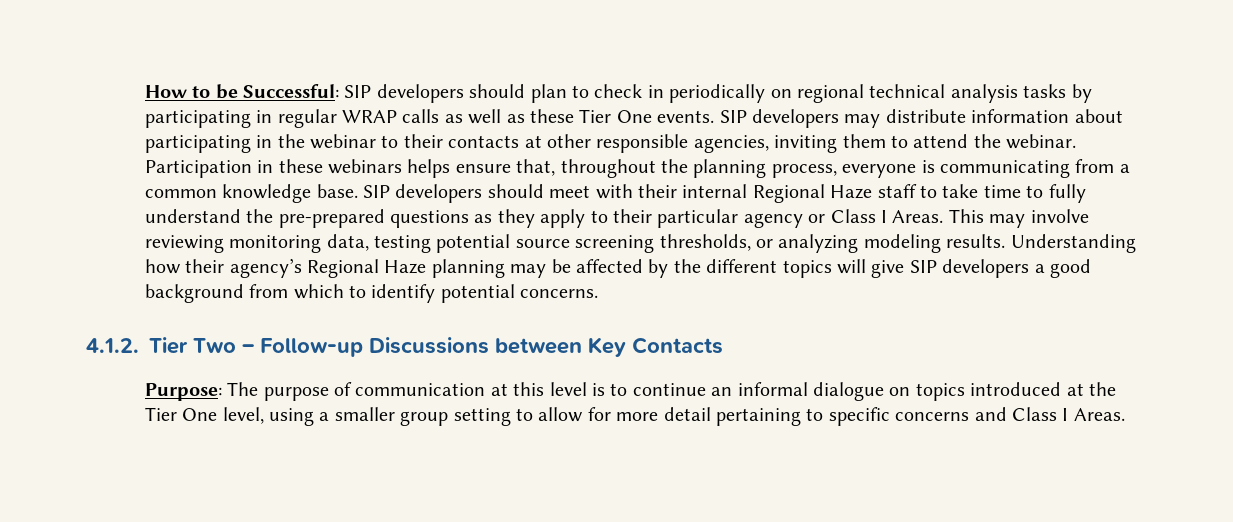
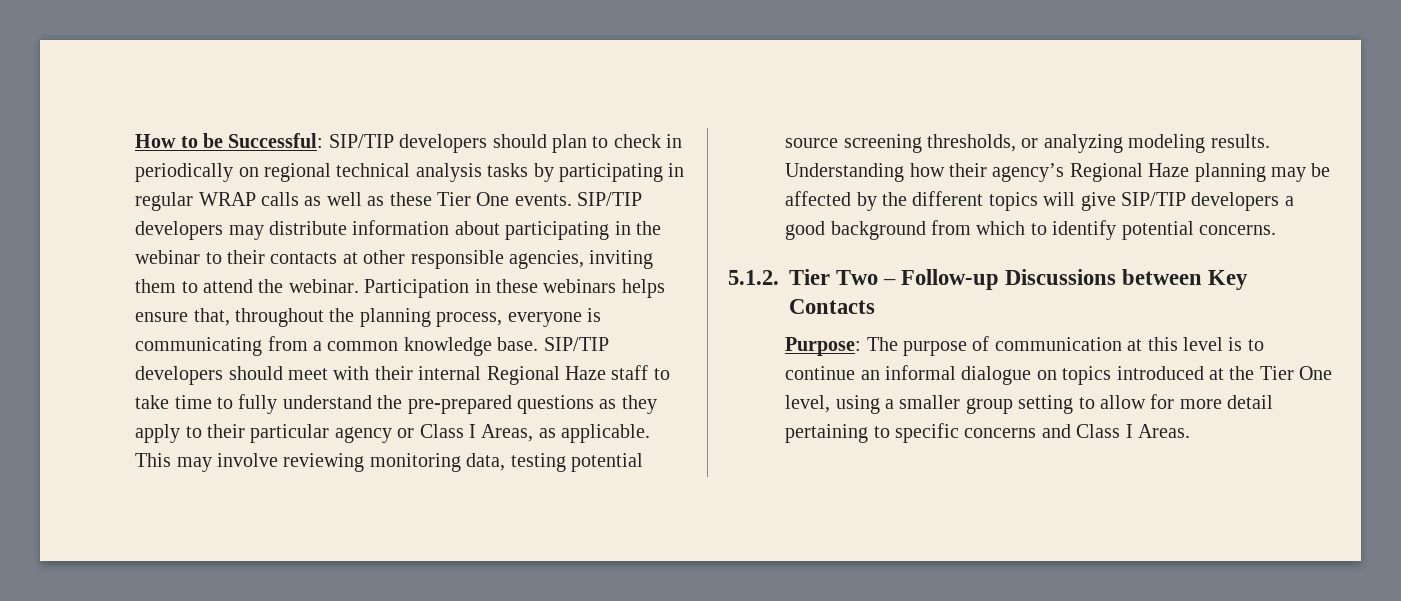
- How to be Successful: SIP developers should plan to check in periodically on regional technical analysis tasks by participating in regular WRAP calls as well as these Tier One events.
+ How to be Successful: SIP/TIP developers should plan to check in periodically on regional technical analysis tasks by participating in regular WRAP calls as well as these Tier One events.
- SIP developers may distribute information about participating in the webinar to their contacts at other responsible agencies, inviting them to attend the webinar.
+ SIP/TIP developers may distribute information about participating in the webinar to their contacts at other responsible agencies, inviting them to attend the webinar.
- SIP developers should meet with their internal Regional Haze staff to take time to fully understand the pre-prepared questions as they apply to their particular agency or Class I Areas.
+ SIP/TIP developers should meet with their internal Regional Haze staff to take time to fully understand the pre-prepared questions as they apply to their particular agency or Class I Areas, as applicable.
- Understanding how their agency’s Regional Haze planning may be affected by the different topics will give SIP developers a good background from which to identify potential concerns.
+ Understanding how their agency’s Regional Haze planning may be affected by the different topics will give SIP/TIP developers a good background from which to identify potential concerns.
- 4.1.2. Tier Two – Follow-up Discussions between Key Contacts
+ 5.1.2. Tier Two – Follow-up Discussions between Key Contacts

